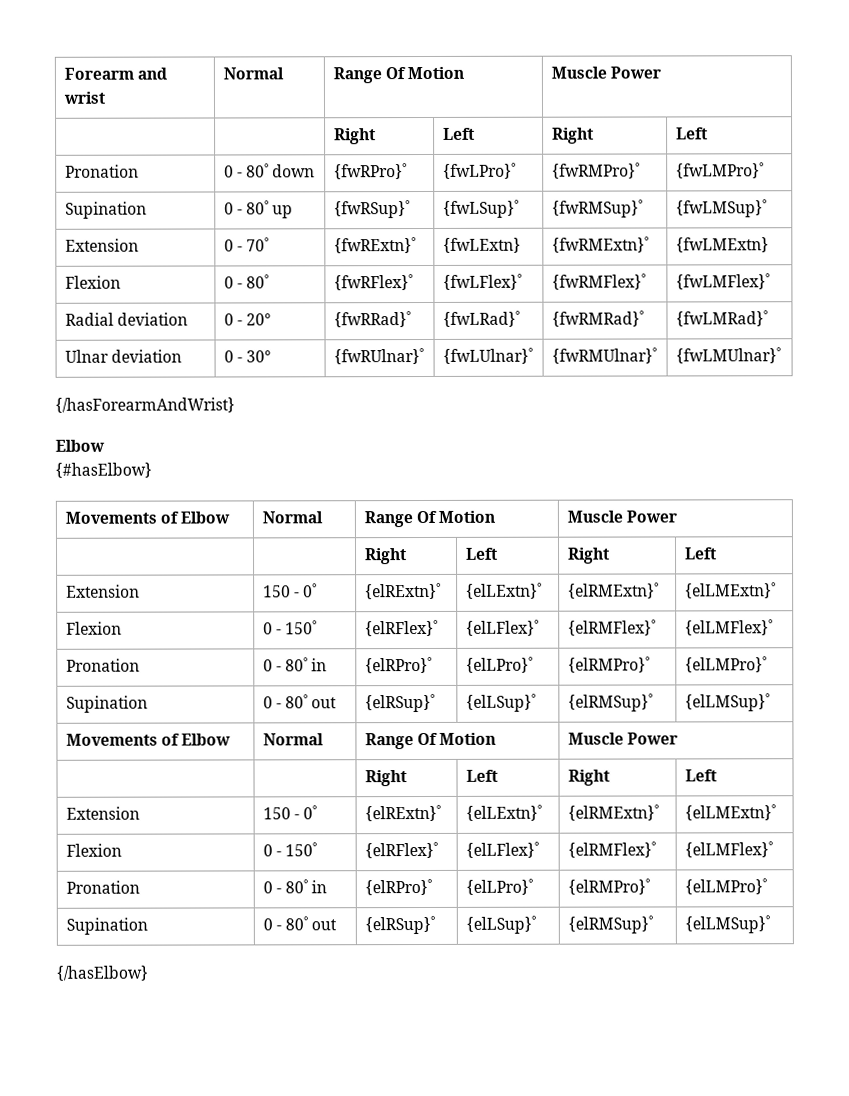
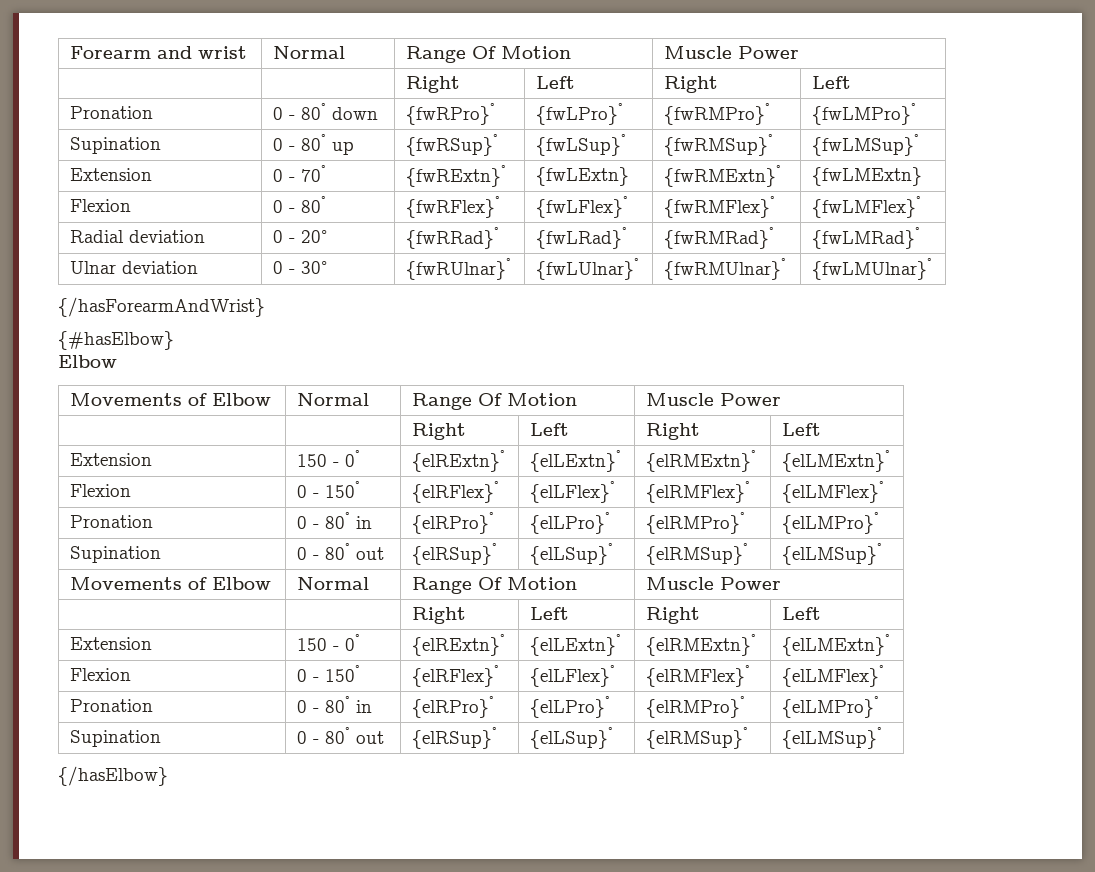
  {/hasForearmAndWrist}
+ {#hasElbow}
  Elbow
- {#hasElbow}

